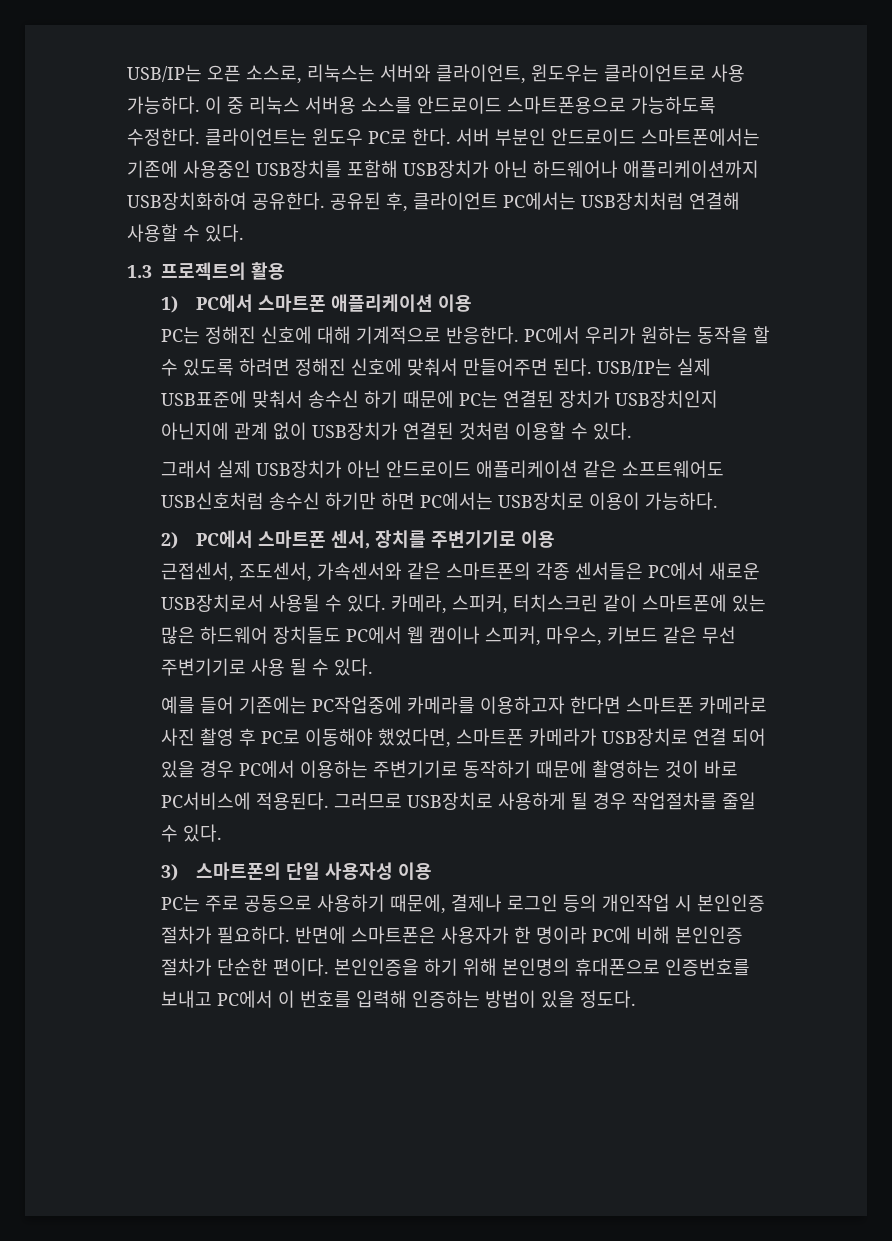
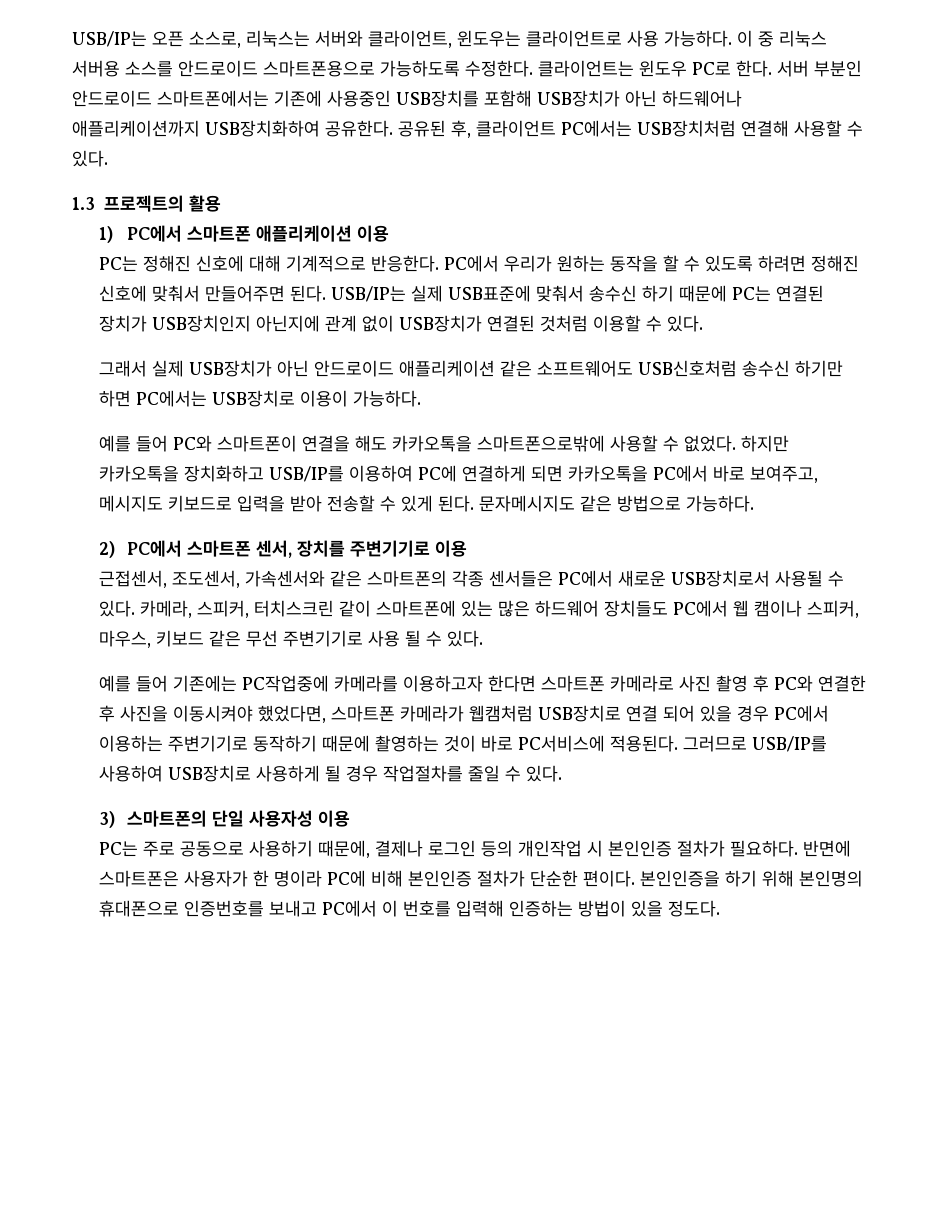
+ 예를 들어 PC와 스마트폰이 연결을 해도 카카오톡을 스마트폰으로밖에 사용할 수 없었다. 하지만 카카오톡을 장치화하고 USB/IP를 이용하여 PC에 연결하게 되면 카카오톡을 PC에서 바로 보여주고, 메시지도 키보드로 입력을 받아 전송할 수 있게 된다. 문자메시지도 같은 방법으로 가능하다.
- 예를 들어 기존에는 PC작업중에 카메라를 이용하고자 한다면 스마트폰 카메라로 사진 촬영 후 PC로 이동해야 했었다면, 스마트폰 카메라가 USB장치로 연결 되어 있을 경우 PC에서 이용하는 주변기기로 동작하기 때문에 촬영하는 것이 바로 PC서비스에 적용된다.
+ 예를 들어 기존에는 PC작업중에 카메라를 이용하고자 한다면 스마트폰 카메라로 사진 촬영 후 PC와 연결한 후 사진을 이동시켜야 했었다면, 스마트폰 카메라가 웹캠처럼 USB장치로 연결 되어 있을 경우 PC에서 이용하는 주변기기로 동작하기 때문에 촬영하는 것이 바로 PC서비스에 적용된다.
- 그러므로 USB장치로 사용하게 될 경우 작업절차를 줄일 수 있다.
+ 그러므로 USB/IP를 사용하여 USB장치로 사용하게 될 경우 작업절차를 줄일 수 있다.

